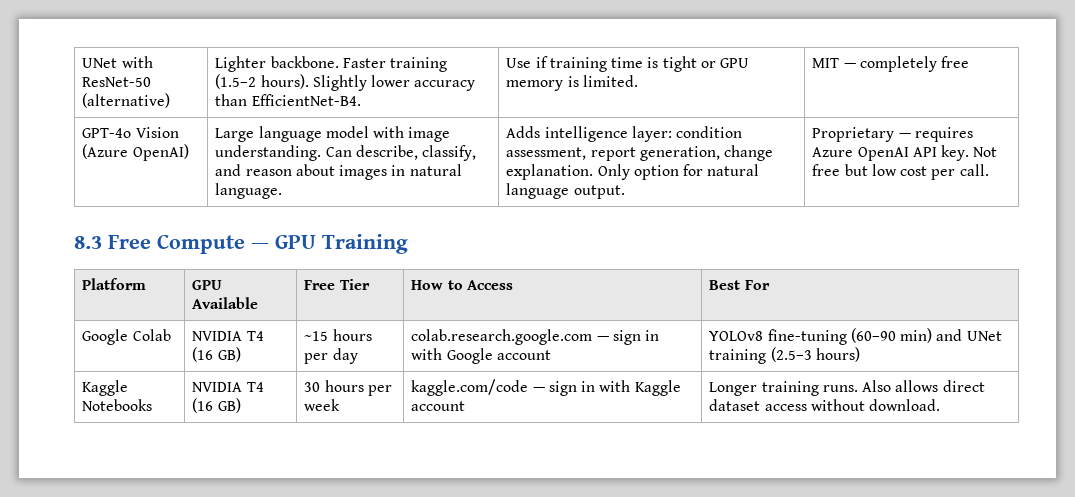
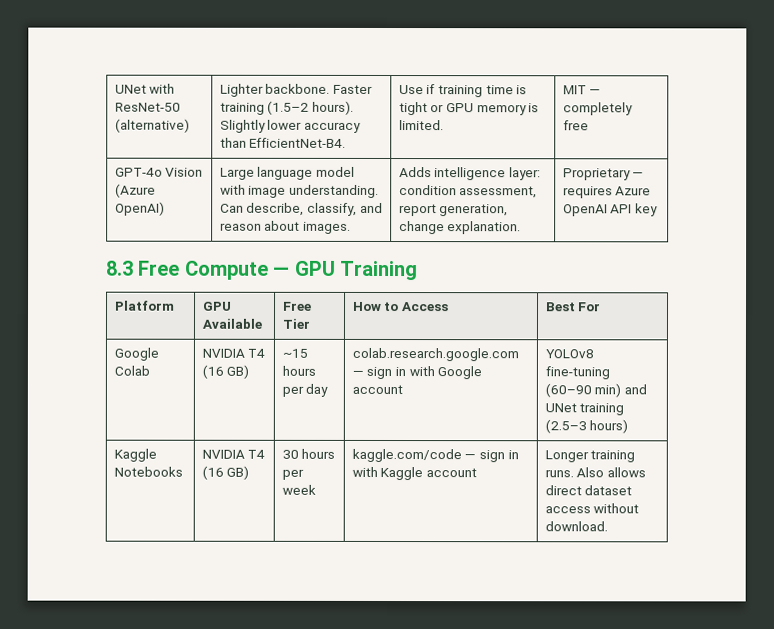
- Can describe, classify, and reason about images in natural language.
+ Can describe, classify, and reason about images.
- Only option for natural language output.
- Proprietary — requires Azure OpenAI API key. Not free but low cost per call.
+ Proprietary — requires Azure OpenAI API key

